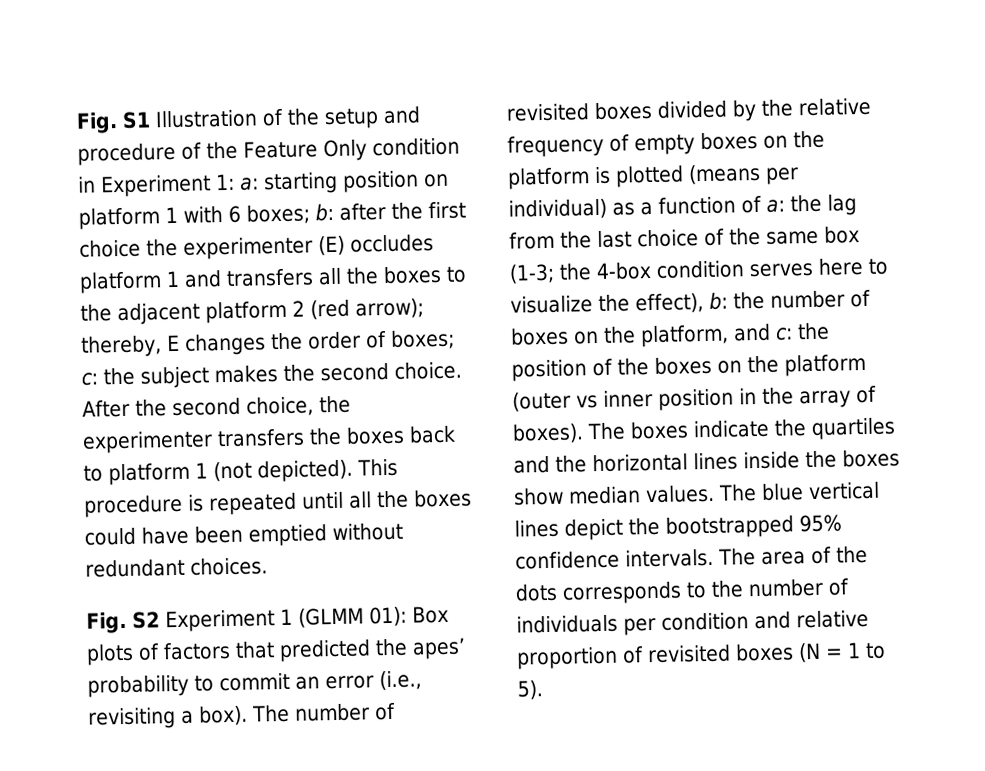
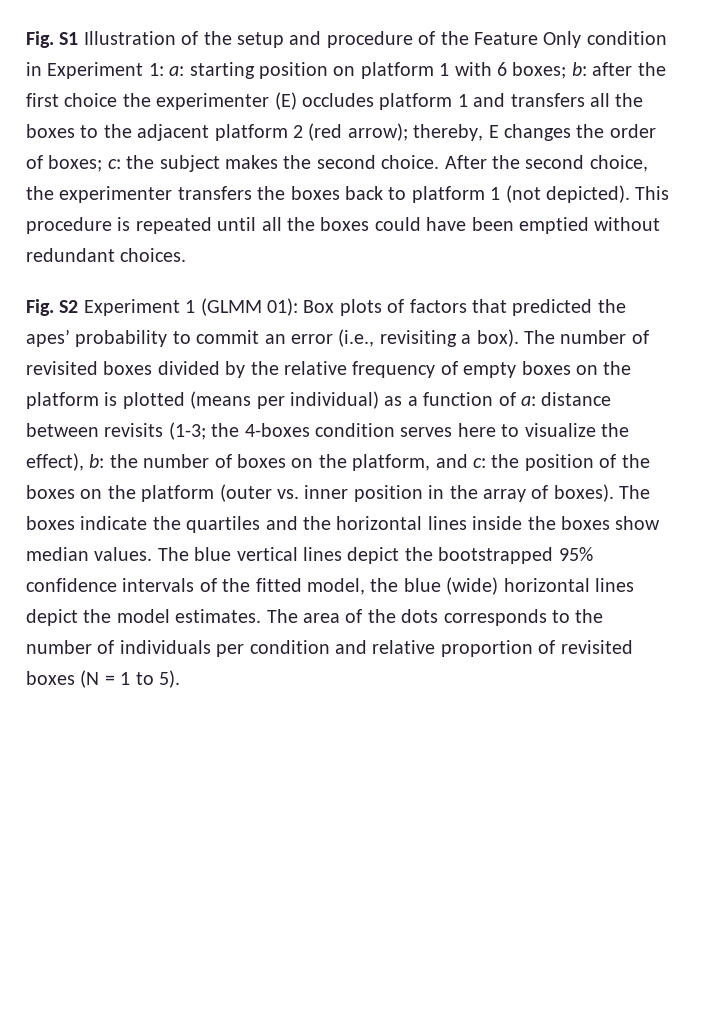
- the lag from the last choice of the same box (1-3;
+ distance between revisits (1-3;
- the 4-box condition serves here to visualize the effect), b:
+ the 4-boxes condition serves here to visualize the effect), b:
- the position of the boxes on the platform (outer vs inner position in the array of boxes).
+ the position of the boxes on the platform (outer vs. inner position in the array of boxes).
- The blue vertical lines depict the bootstrapped 95% confidence intervals.
+ The blue vertical lines depict the bootstrapped 95% confidence intervals of the fitted model, the blue (wide) horizontal lines depict the model estimates.

